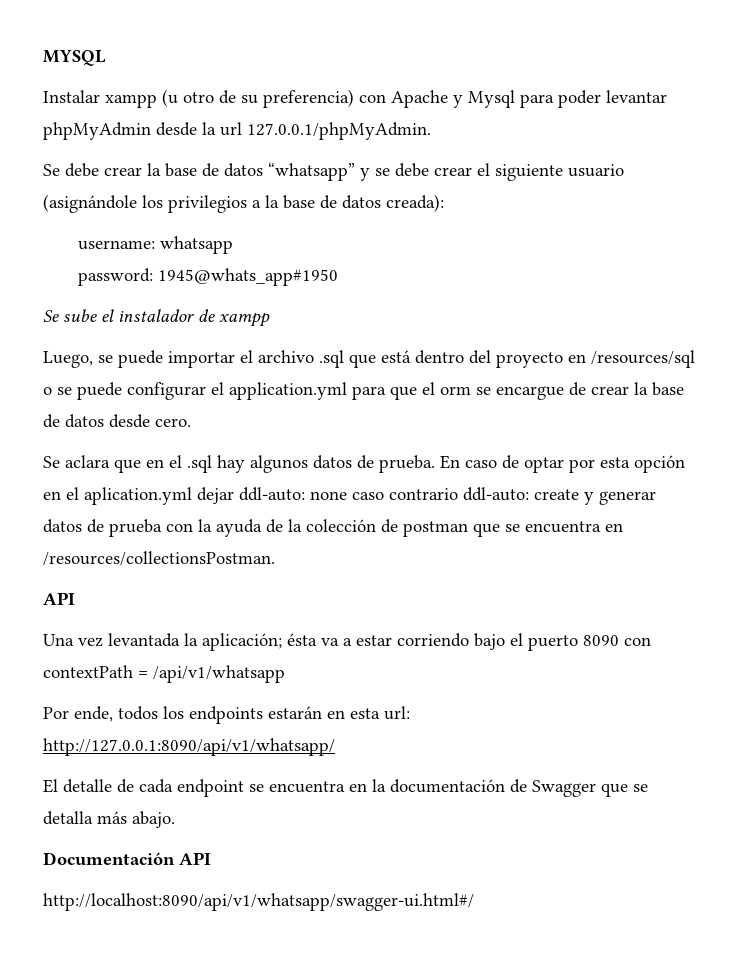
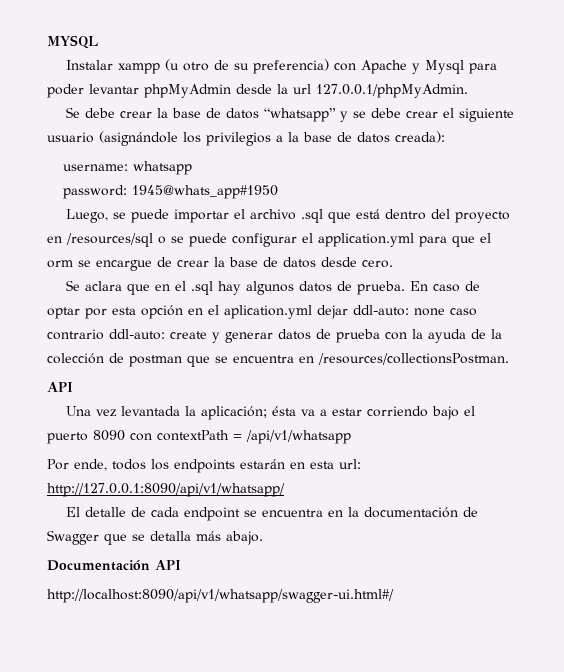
- Se sube el instalador de xampp

